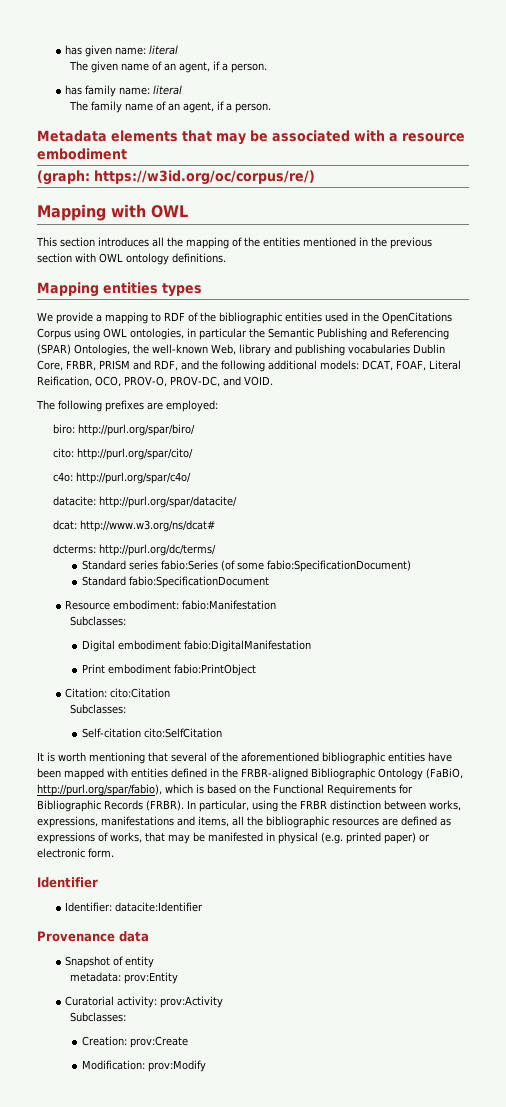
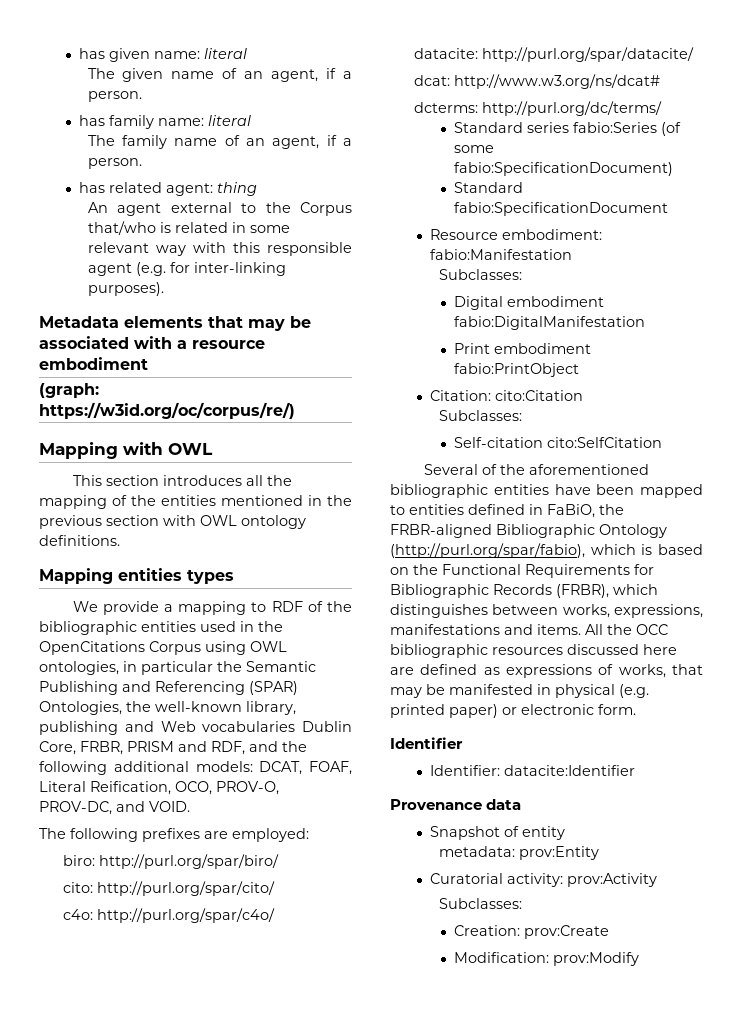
+ has related agent: thing
+ An agent external to the Corpus that/who is related in some relevant way with this responsible agent (e.g. for inter-linking purposes).
- We provide a mapping to RDF of the bibliographic entities used in the OpenCitations Corpus using OWL ontologies, in particular the Semantic Publishing and Referencing (SPAR) Ontologies, the well-known Web, library and publishing vocabularies Dublin Core, FRBR, PRISM and RDF, and the following additional models: DCAT, FOAF, Literal Reification, OCO, PROV-O, PROV-DC, and VOID.
+ We provide a mapping to RDF of the bibliographic entities used in the OpenCitations Corpus using OWL ontologies, in particular the Semantic Publishing and Referencing (SPAR) Ontologies, the well-known library, publishing and Web vocabularies Dublin Core, FRBR, PRISM and RDF, and the following additional models: DCAT, FOAF, Literal Reification, OCO, PROV-O, PROV-DC, and VOID.
- It is worth mentioning that several of the aforementioned bibliographic entities have been mapped with entities defined in the FRBR-aligned Bibliographic Ontology (FaBiO, http://purl.org/spar/fabio), which is based on the Functional Requirements for Bibliographic Records (FRBR). In particular, using the FRBR distinction between works, expressions, manifestations and items, all the bibliographic resources are defined as expressions of works, that may be manifested in physical (e.g. printed paper) or electronic form.
+ Several of the aforementioned bibliographic entities have been mapped to entities defined in FaBiO, the FRBR-aligned Bibliographic Ontology (http://purl.org/spar/fabio), which is based on the Functional Requirements for Bibliographic Records (FRBR), which distinguishes between works, expressions, manifestations and items. All the OCC bibliographic resources discussed here are defined as expressions of works, that may be manifested in physical (e.g. printed paper) or electronic form.

